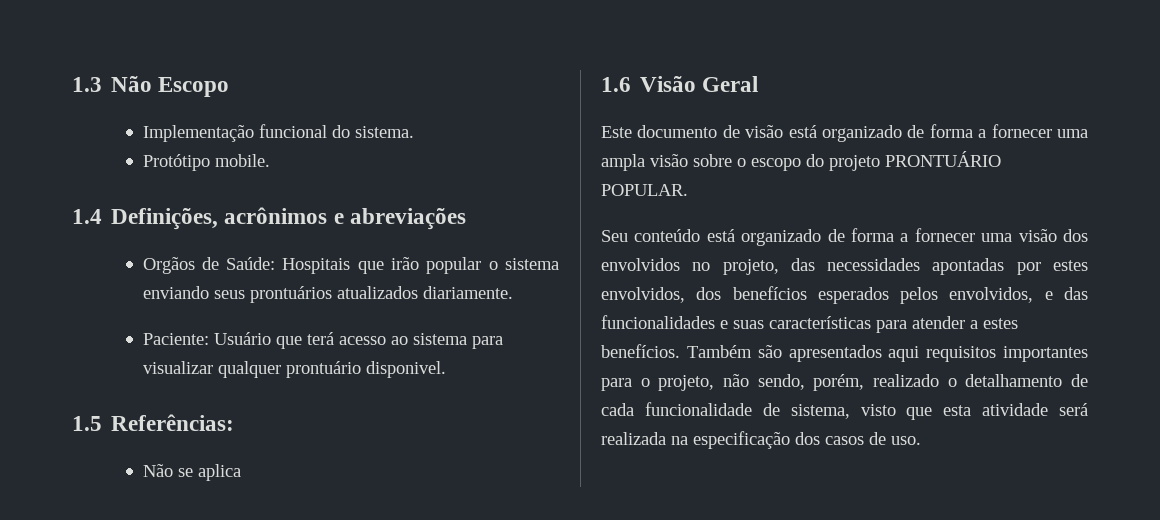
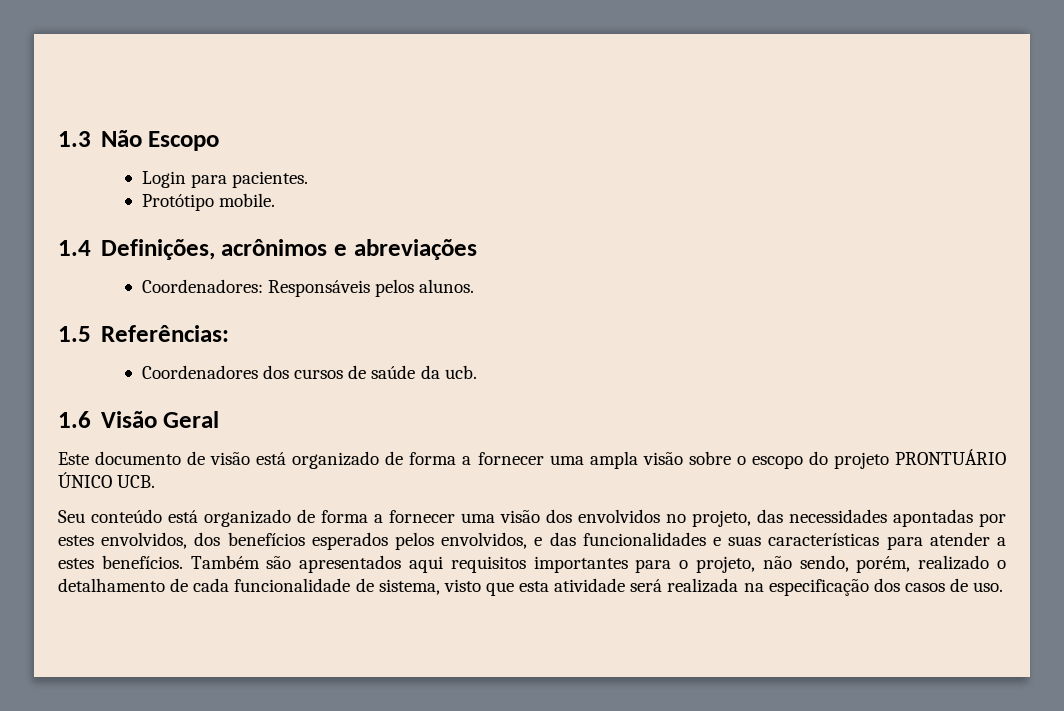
- Implementação funcional do sistema.
+ Login para pacientes.
- Orgãos de Saúde: Hospitais que irão popular o sistema enviando seus prontuários atualizados diariamente.
- Paciente: Usuário que terá acesso ao sistema para visualizar qualquer prontuário disponivel.
+ Coordenadores: Responsáveis pelos alunos.
  1.5 Referências:
- Não se aplica
+ Coordenadores dos cursos de saúde da ucb.
- Este documento de visão está organizado de forma a fornecer uma ampla visão sobre o escopo do projeto PRONTUÁRIO POPULAR.
+ Este documento de visão está organizado de forma a fornecer uma ampla visão sobre o escopo do projeto PRONTUÁRIO ÚNICO UCB.

